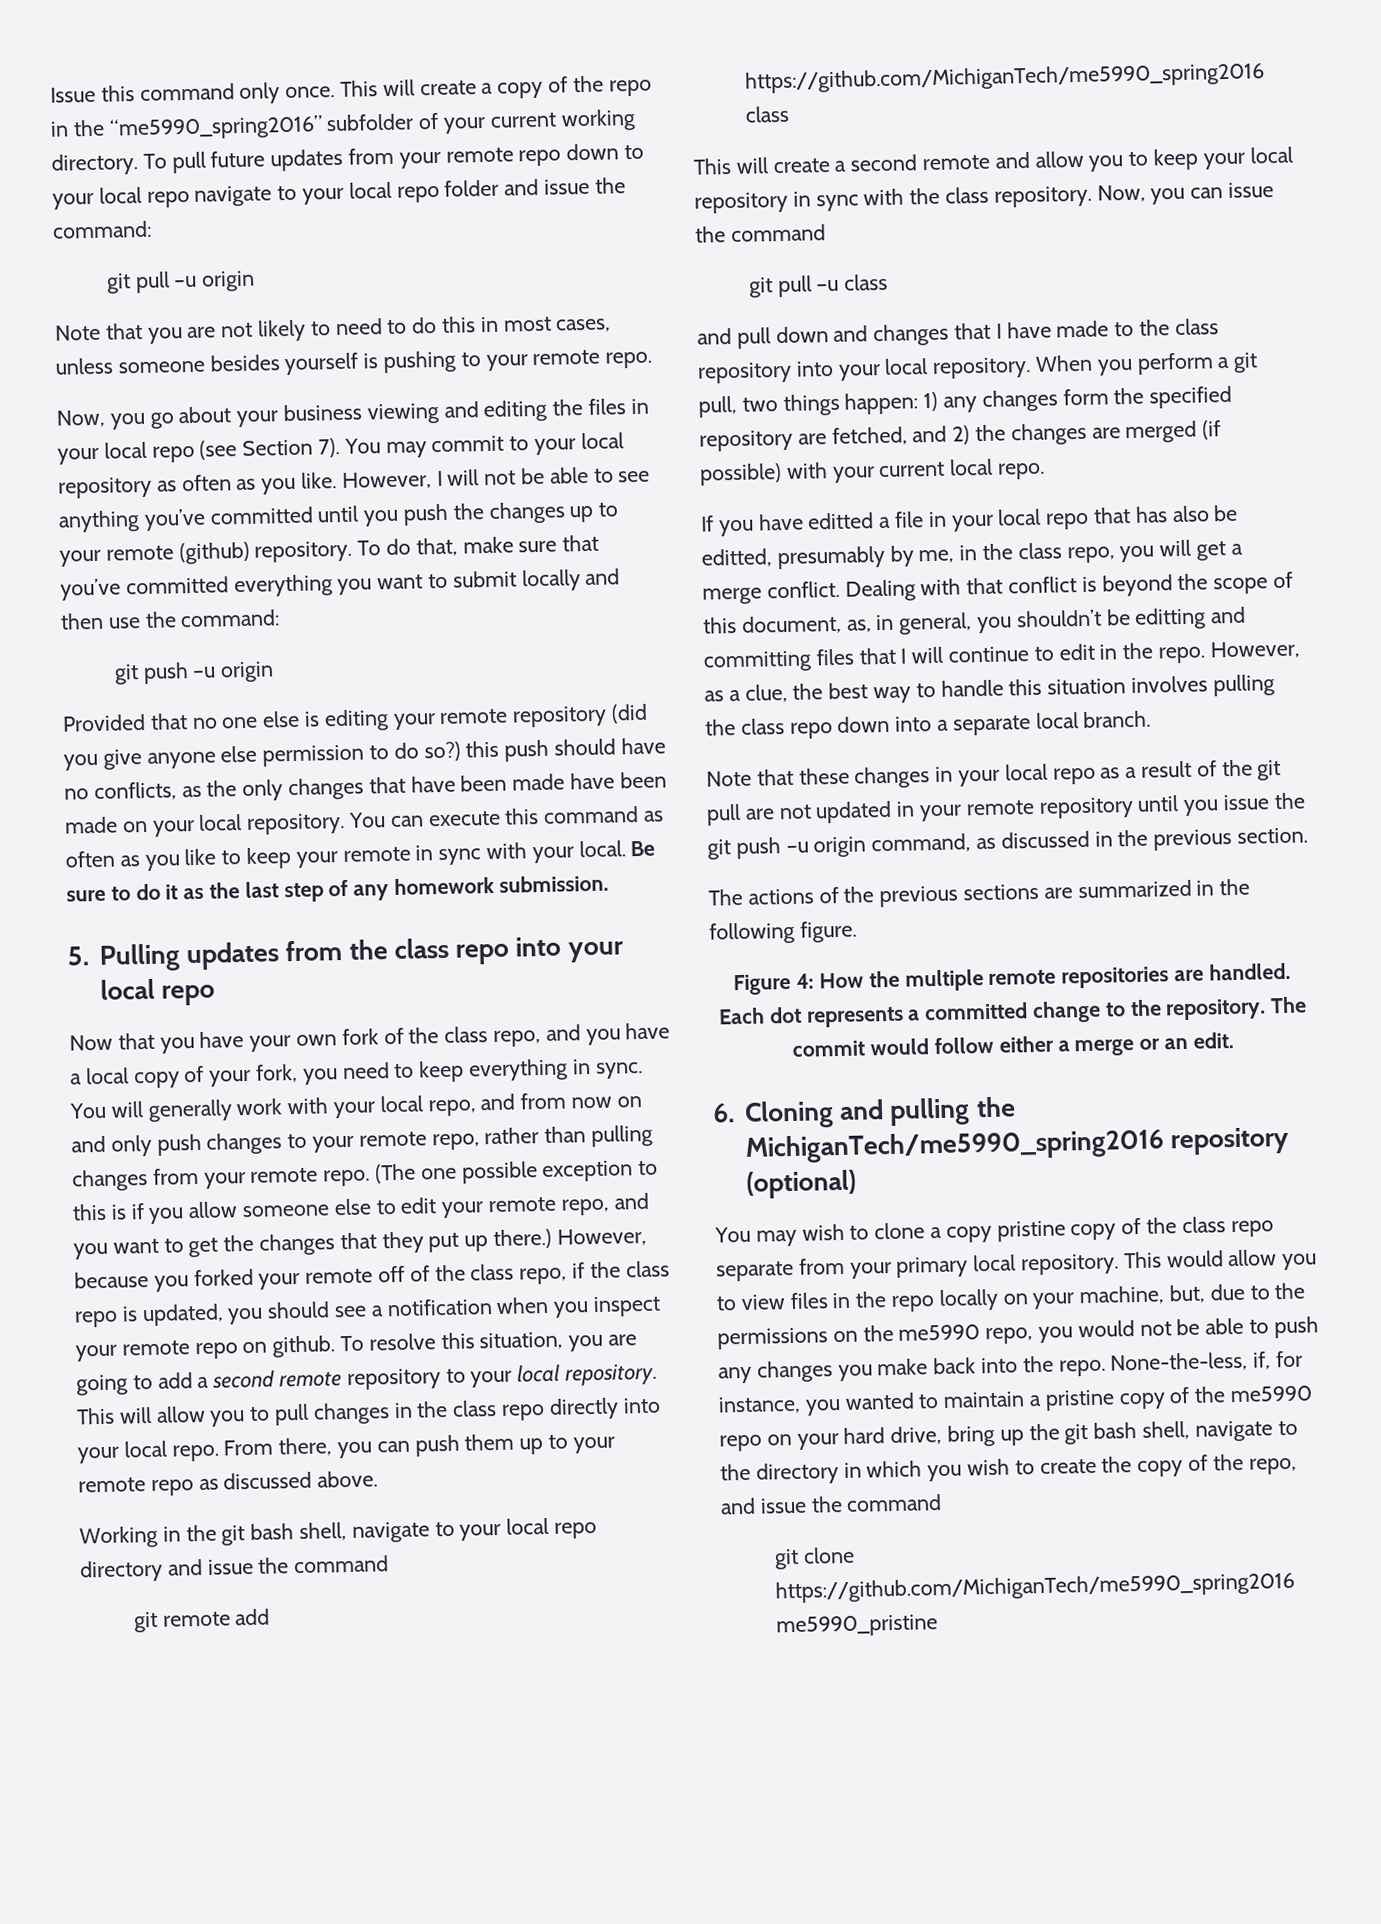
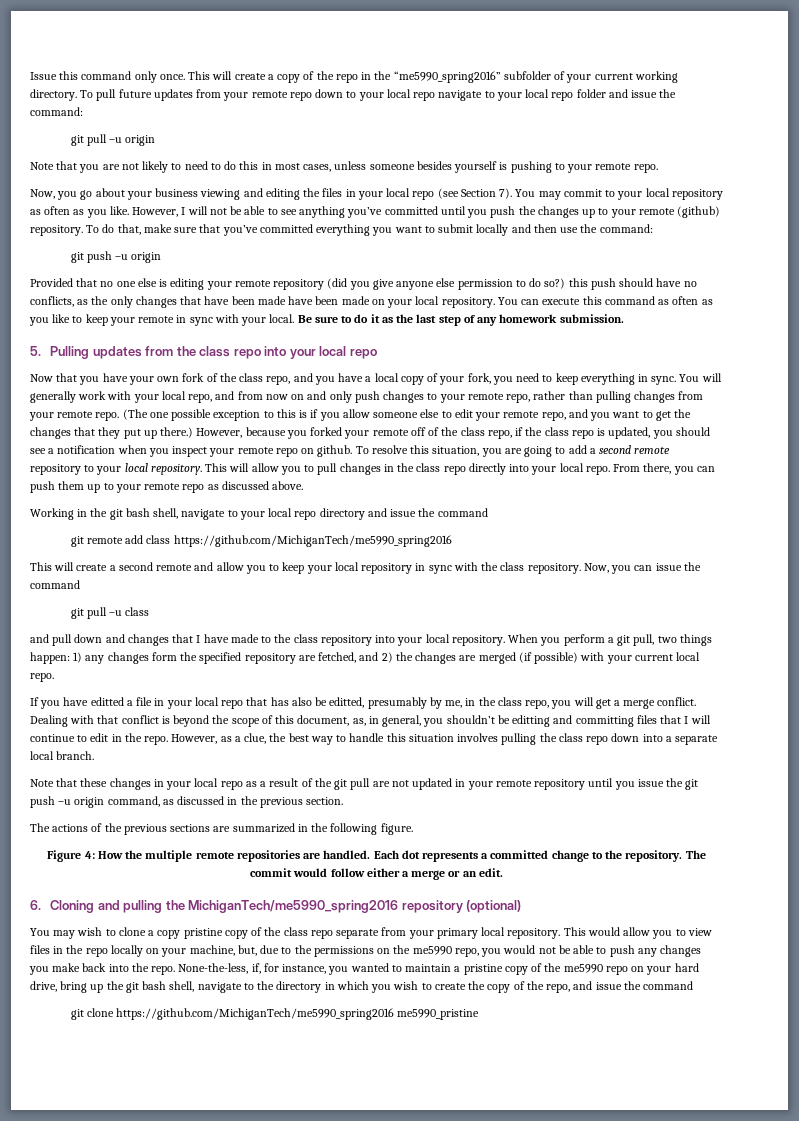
- git remote add https://github.com/MichiganTech/me5990_spring2016 class
+ git remote add class https://github.com/MichiganTech/me5990_spring2016

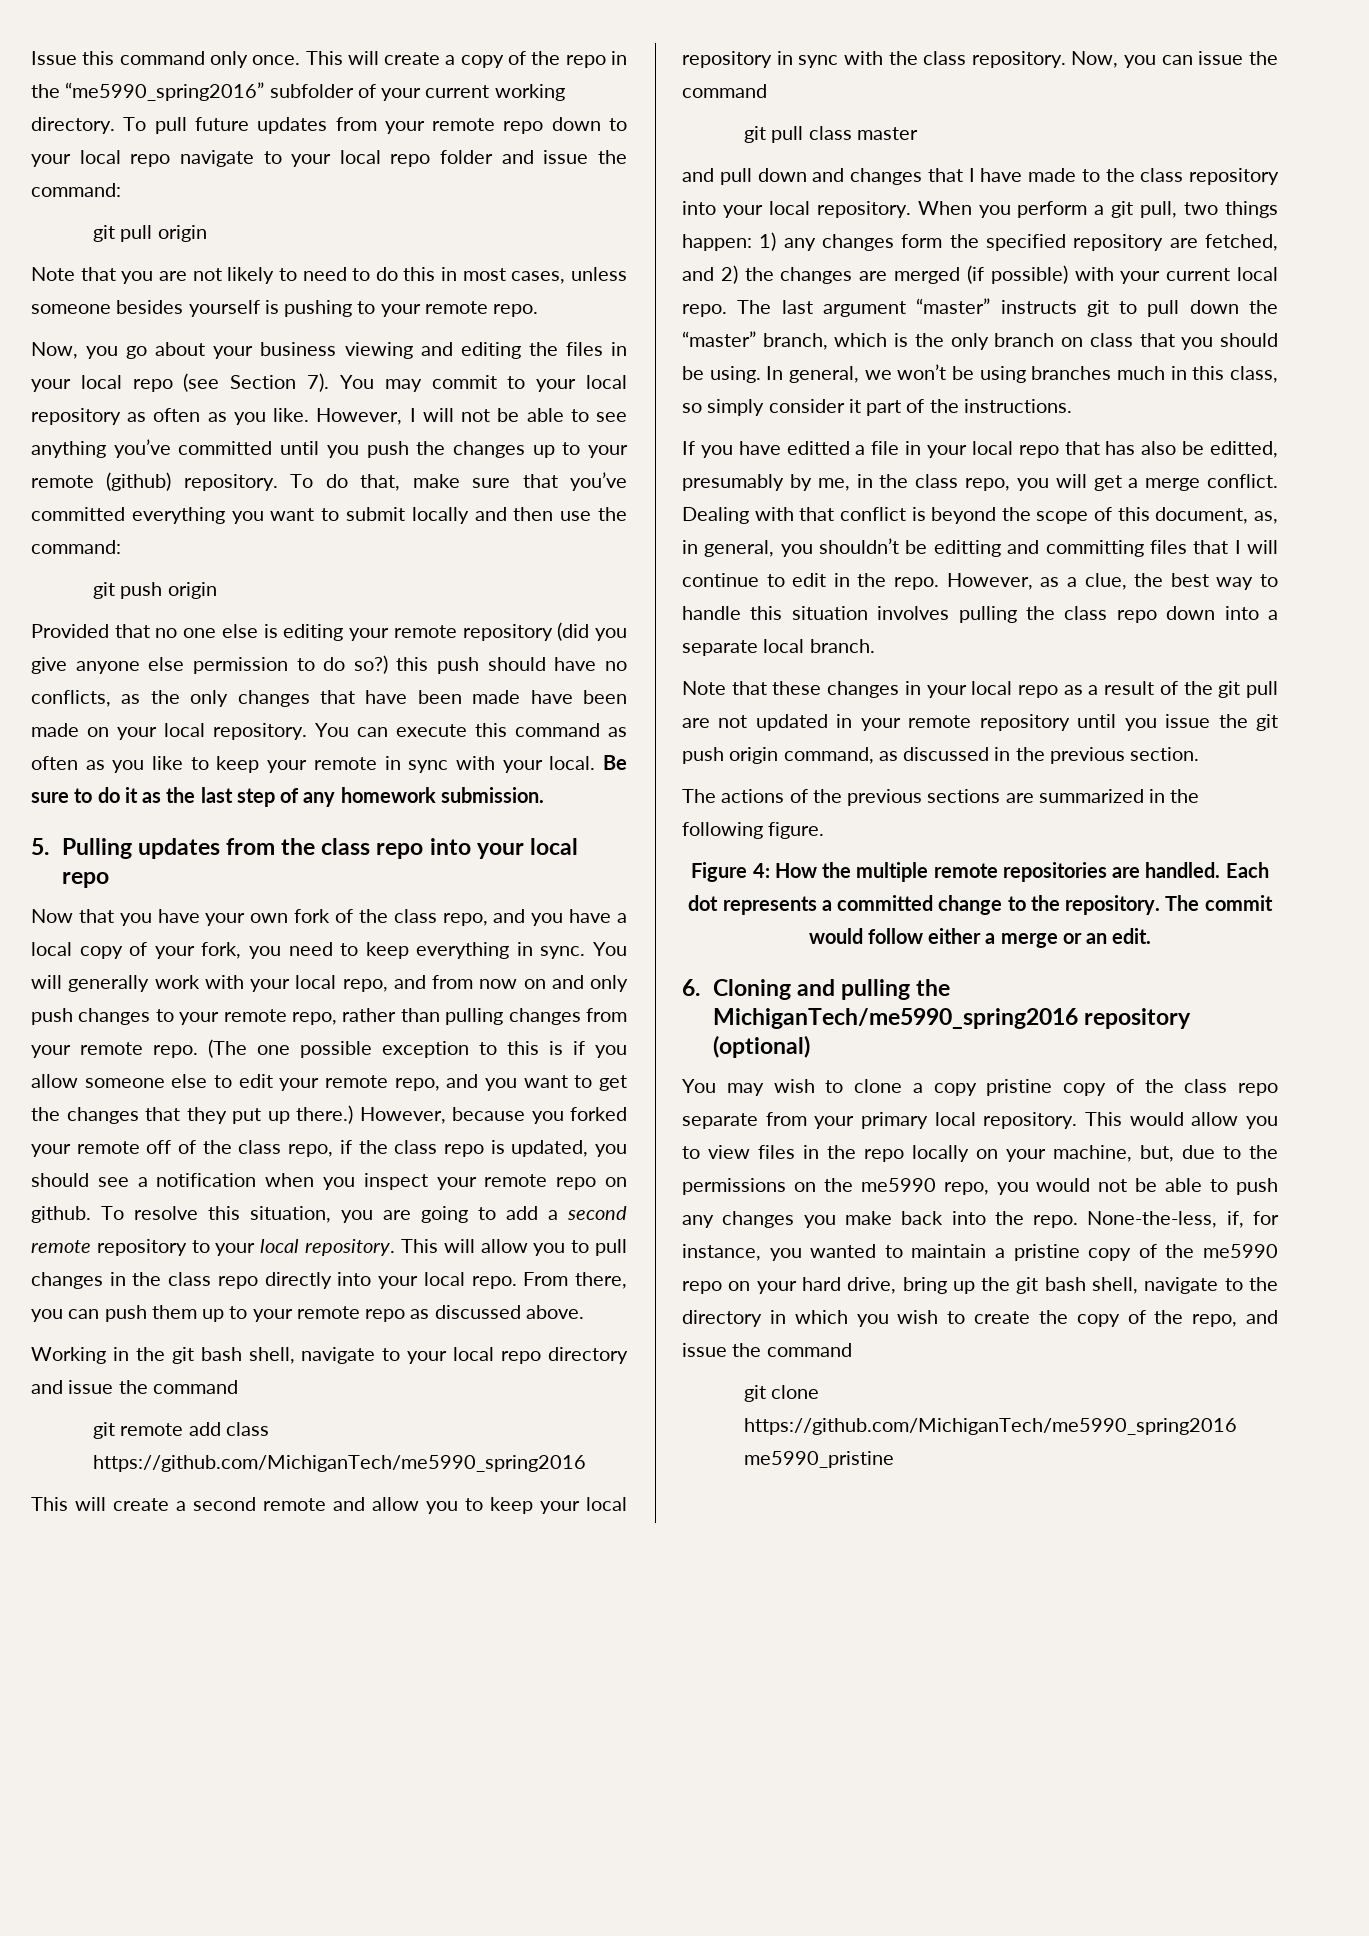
- git pull –u origin
+ git pull origin
  To do that, make sure that you’ve committed everything you want to submit locally and then use the command:
- git push –u origin
+ git push origin
- git pull –u class
+ git pull class master
+ The last argument “master” instructs git to pull down the “master” branch, which is the only branch on class that you should be using. In general, we won’t be using branches much in this class, so simply consider it part of the instructions.
- Note that these changes in your local repo as a result of the git pull are not updated in your remote repository until you issue the git push –u origin command, as discussed in the previous section.
+ Note that these changes in your local repo as a result of the git pull are not updated in your remote repository until you issue the git push origin command, as discussed in the previous section.

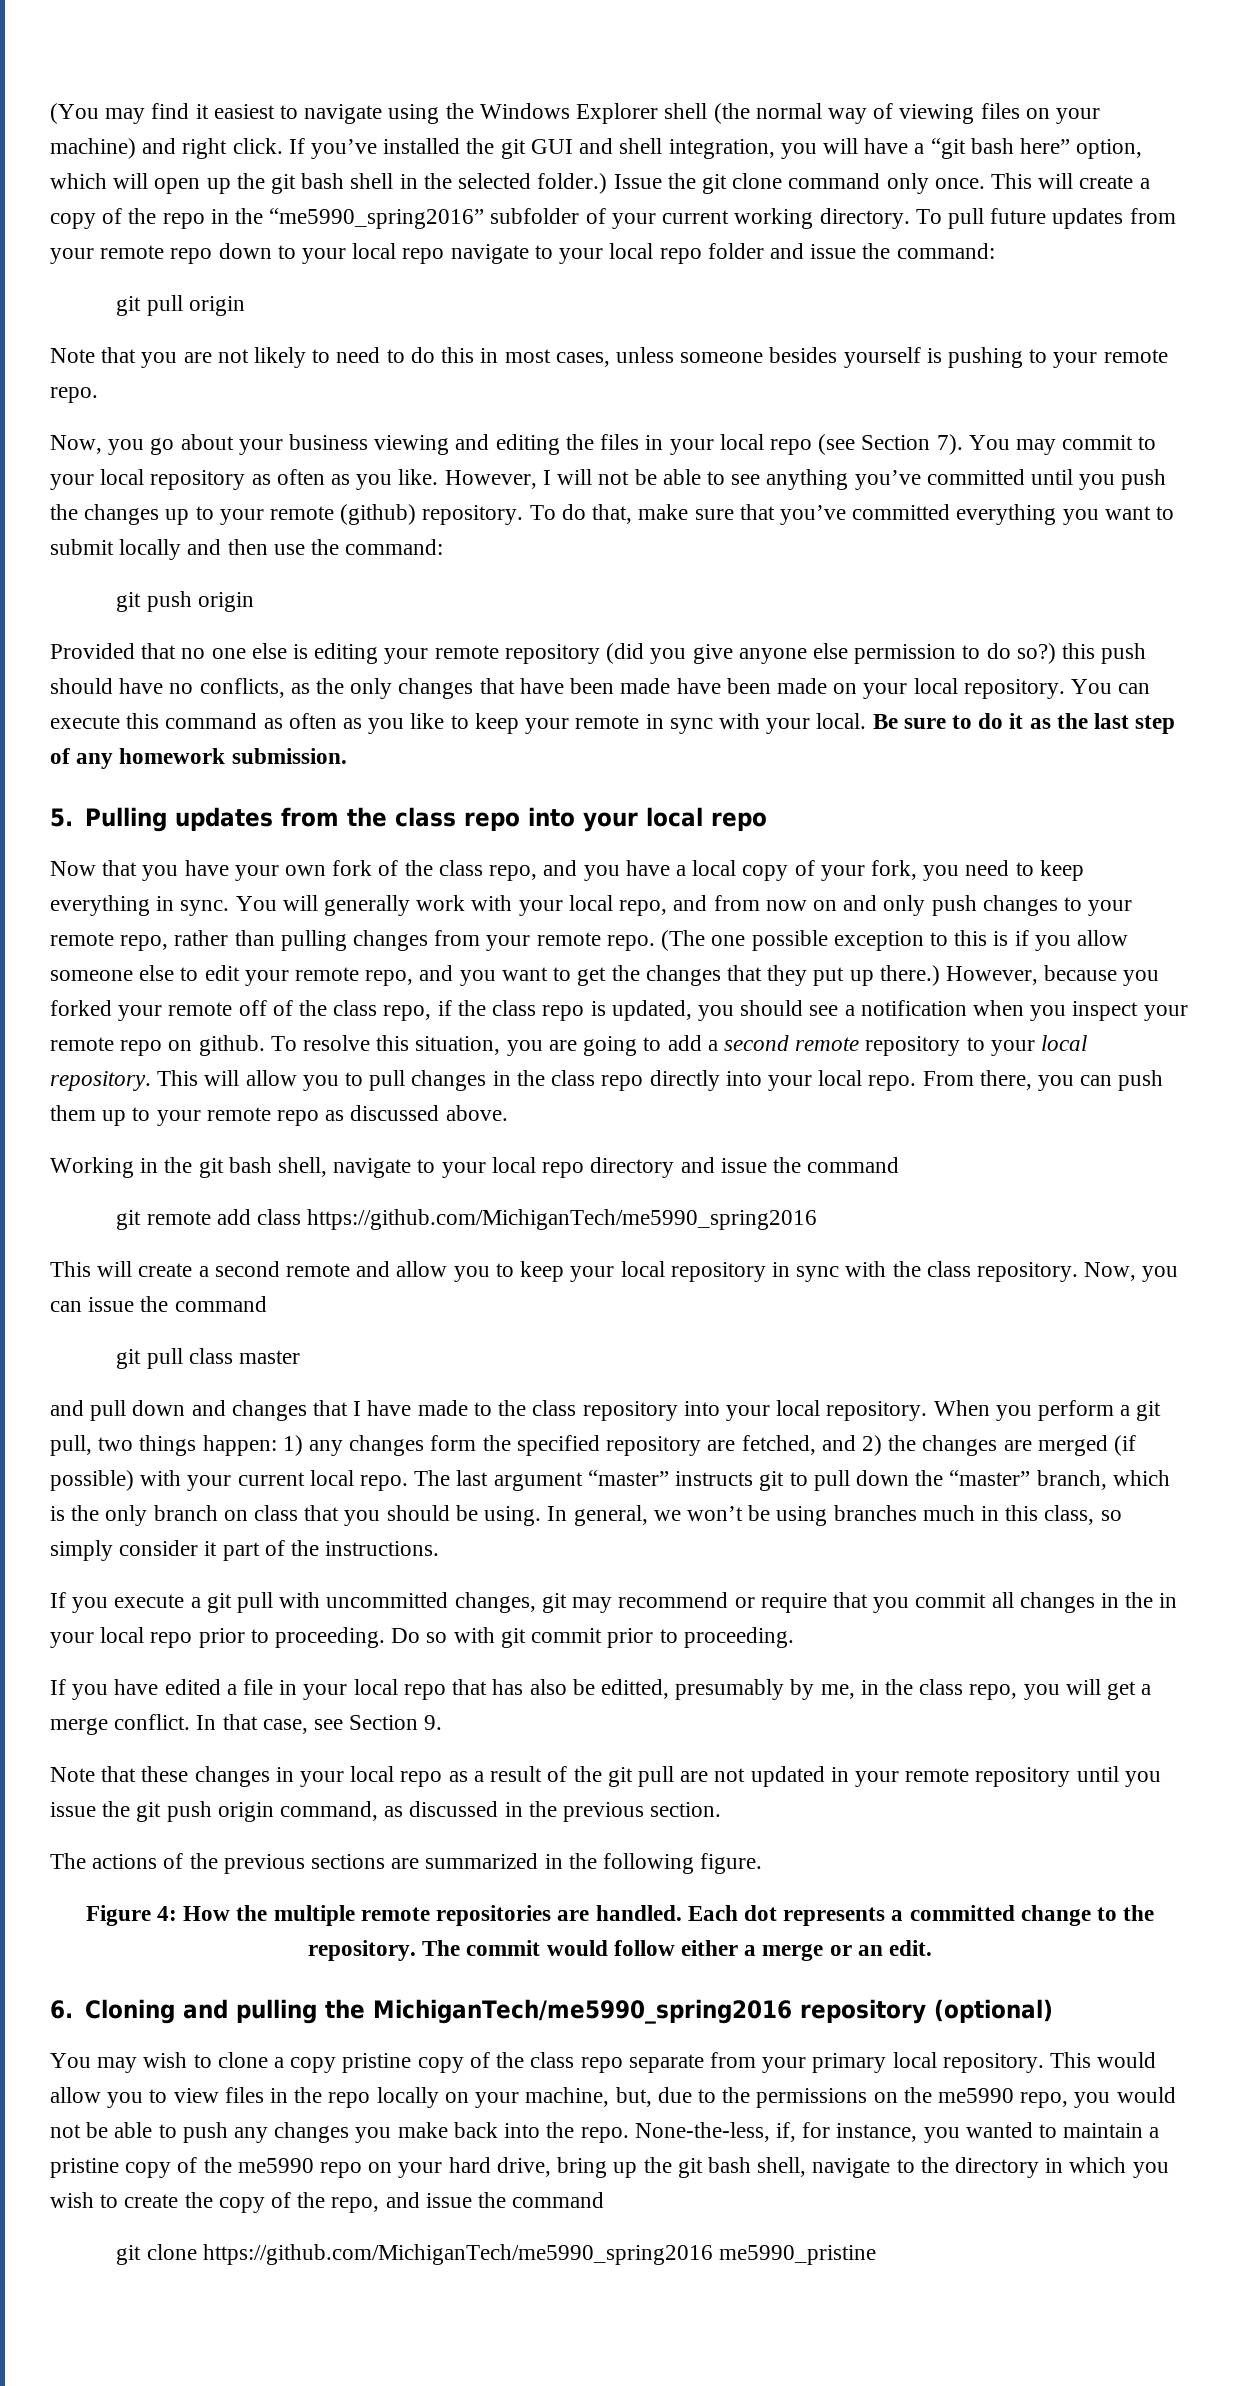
- Issue this command only once.
+ (You may find it easiest to navigate using the Windows Explorer shell (the normal way of viewing files on your machine) and right click. If you’ve installed the git GUI and shell integration, you will have a “git bash here” option, which will open up the git bash shell in the selected folder.) Issue the git clone command only once.
+ If you execute a git pull with uncommitted changes, git may recommend or require that you commit all changes in the in your local repo prior to proceeding. Do so with git commit prior to proceeding.
- If you have editted a file in your local repo that has also be editted, presumably by me, in the class repo, you will get a merge conflict.
+ If you have edited a file in your local repo that has also be editted, presumably by me, in the class repo, you will get a merge conflict.
- Dealing with that conflict is beyond the scope of this document, as, in general, you shouldn’t be editting and committing files that I will continue to edit in the repo. However, as a clue, the best way to handle this situation involves pulling the class repo down into a separate local branch.
+ In that case, see Section 9.

